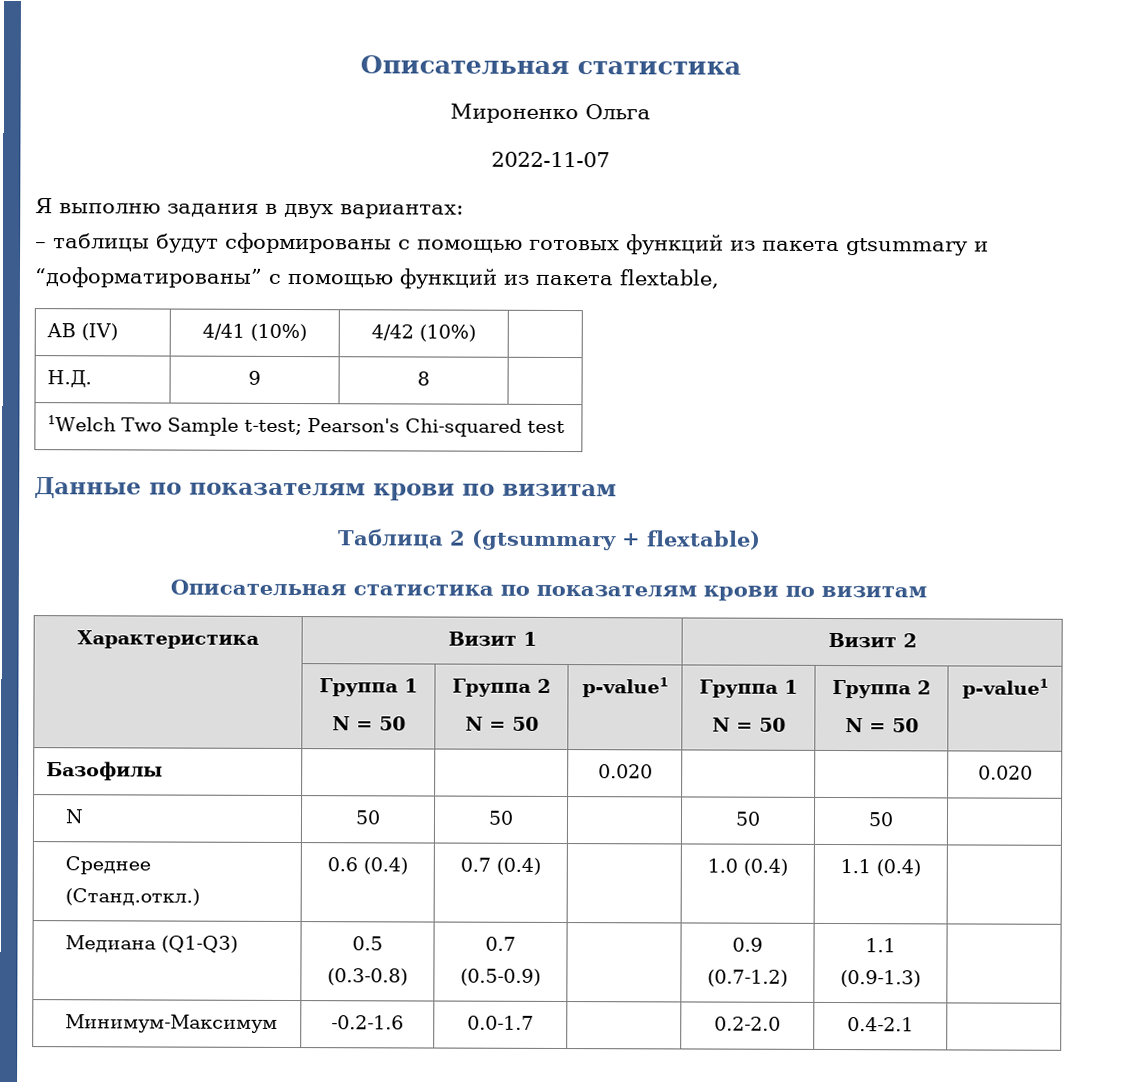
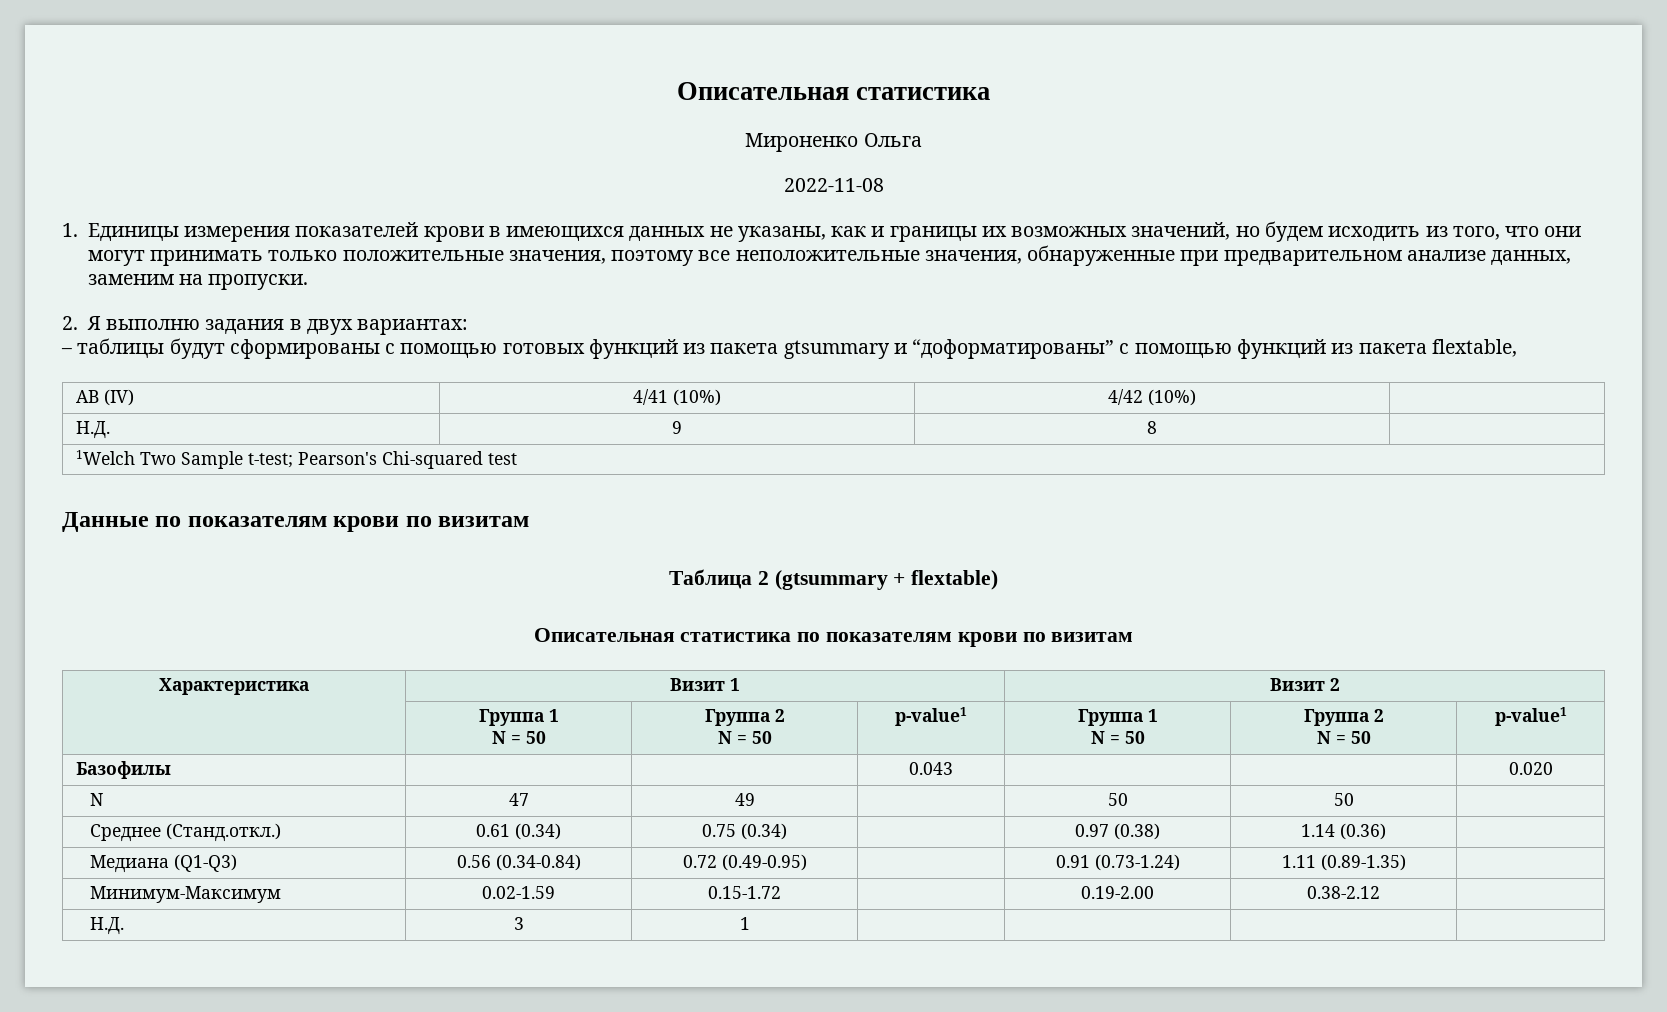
- 2022-11-07
- Я выполню задания в двух вариантах:
+ 2022-11-08
+ 1. Единицы измерения показателей крови в имеющихся данных не указаны, как и границы их возможных значений, но будем исходить из того, что они могут принимать только положительные значения, поэтому все неположительные значения, обнаруженные при предварительном анализе данных, заменим на пропуски.
+ 2. Я выполню задания в двух вариантах:
- Базофилы | | | 0.020 | | | 0.020
+ Базофилы | | | 0.043 | | | 0.020
- N | 50 | 50 | | 50 | 50 |
+ N | 47 | 49 | | 50 | 50 |
- Среднее (Станд.откл.) | 0.6 (0.4) | 0.7 (0.4) | | 1.0 (0.4) | 1.1 (0.4) |
- Медиана (Q1-Q3) | 0.5 (0.3-0.8) | 0.7 (0.5-0.9) | | 0.9 (0.7-1.2) | 1.1 (0.9-1.3) |
- Минимум-Максимум | -0.2-1.6 | 0.0-1.7 | | 0.2-2.0 | 0.4-2.1 |
+ Среднее (Станд.откл.) | 0.61 (0.34) | 0.75 (0.34) | | 0.97 (0.38) | 1.14 (0.36) |
+ Медиана (Q1-Q3) | 0.56 (0.34-0.84) | 0.72 (0.49-0.95) | | 0.91 (0.73-1.24) | 1.11 (0.89-1.35) |
+ Минимум-Максимум | 0.02-1.59 | 0.15-1.72 | | 0.19-2.00 | 0.38-2.12 |
+ Н.Д. | 3 | 1 | | | |

